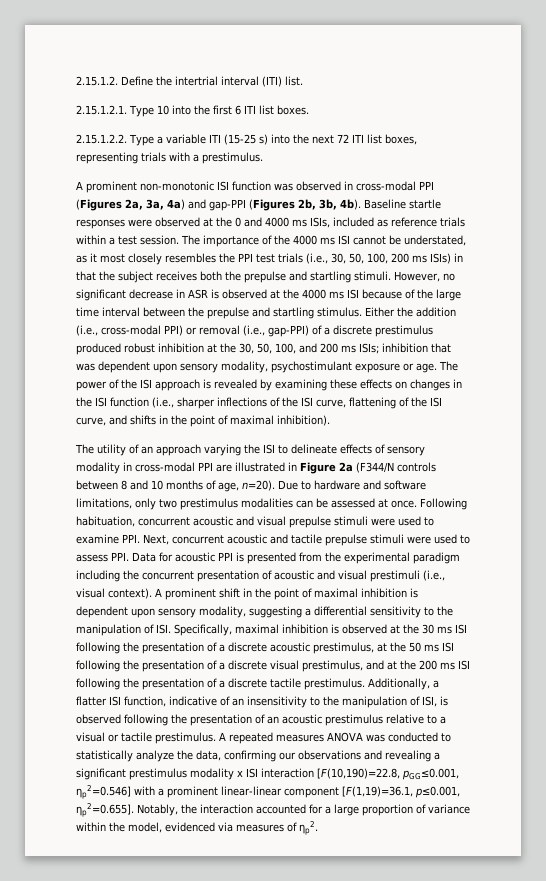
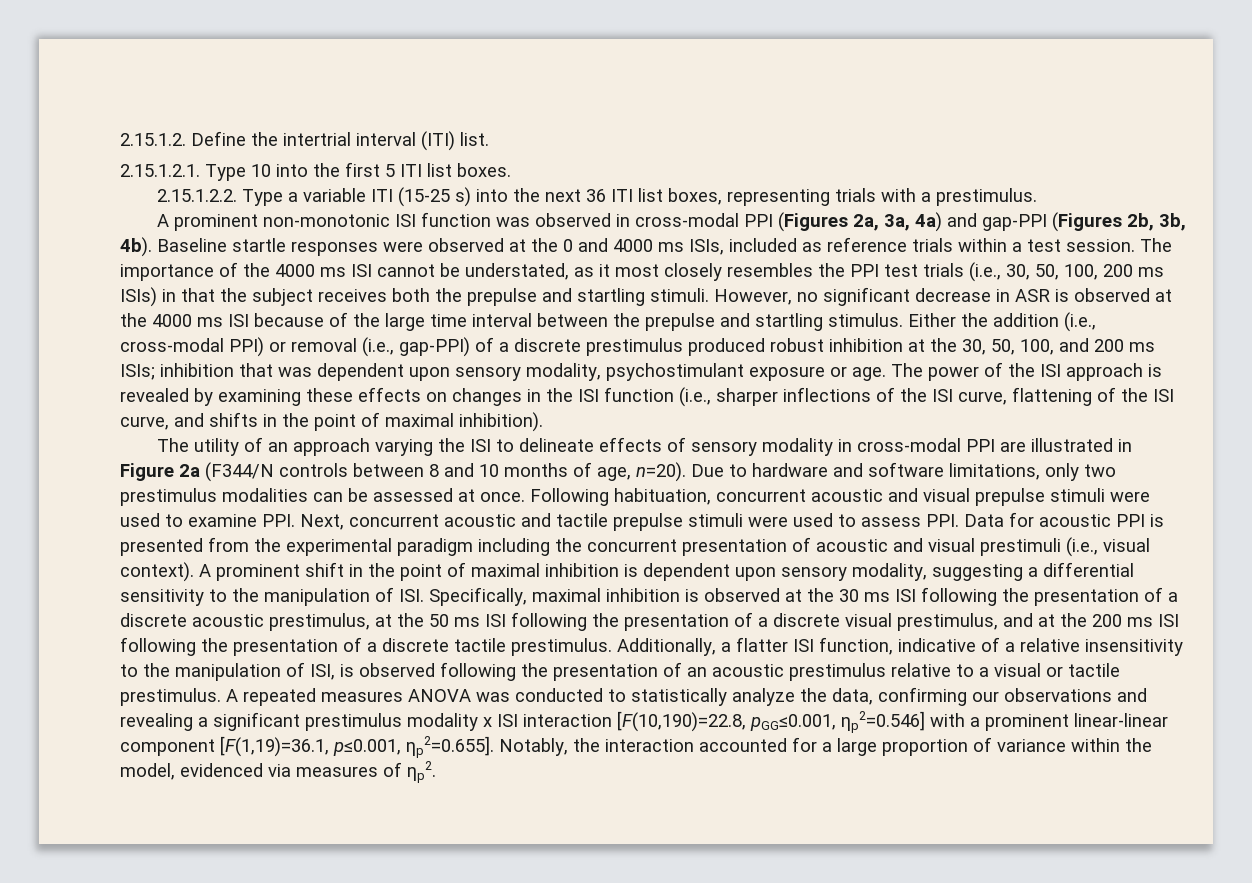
- 2.15.1.2.1. Type 10 into the first 6 ITI list boxes.
+ 2.15.1.2.1. Type 10 into the first 5 ITI list boxes.
- 2.15.1.2.2. Type a variable ITI (15-25 s) into the next 72 ITI list boxes, representing trials with a prestimulus.
+ 2.15.1.2.2. Type a variable ITI (15-25 s) into the next 36 ITI list boxes, representing trials with a prestimulus.
- Additionally, a flatter ISI function, indicative of an insensitivity to the manipulation of ISI, is observed following the presentation of an acoustic prestimulus relative to a visual or tactile prestimulus.
+ Additionally, a flatter ISI function, indicative of a relative insensitivity to the manipulation of ISI, is observed following the presentation of an acoustic prestimulus relative to a visual or tactile prestimulus.

